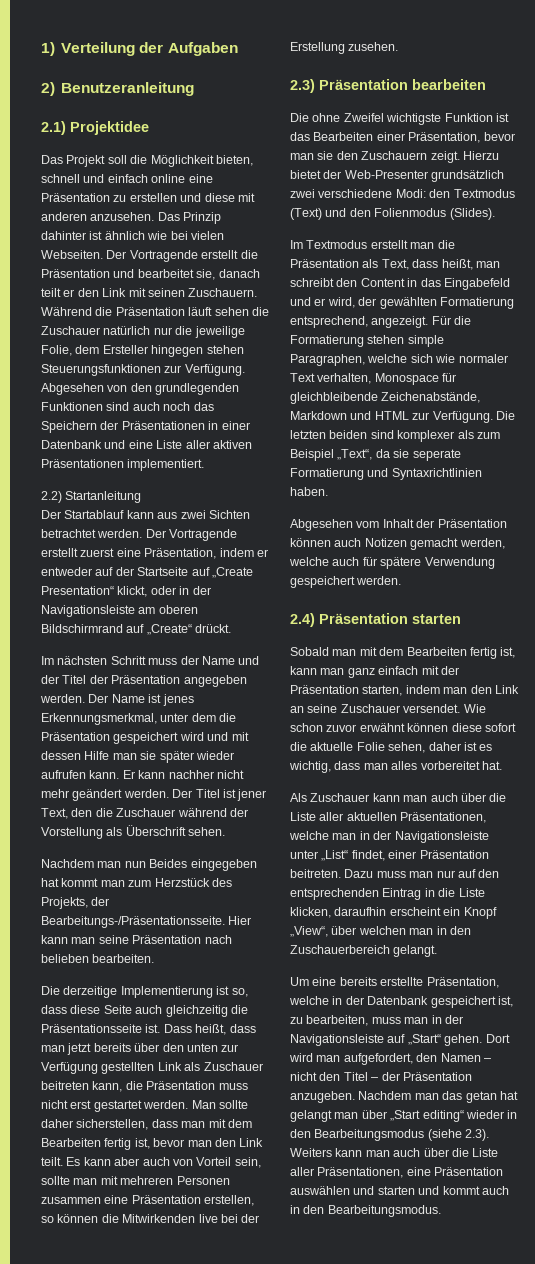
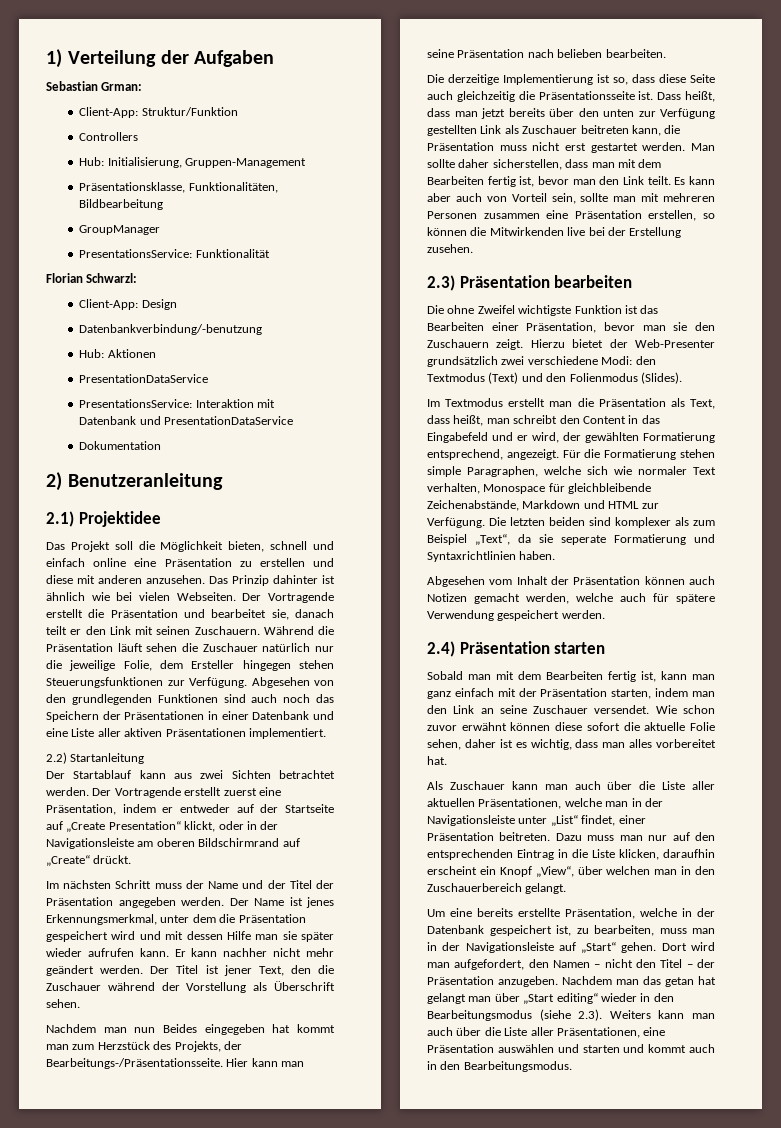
+ Sebastian Grman:
+ Client-App: Struktur/Funktion
+ Controllers
+ Hub: Initialisierung, Gruppen-Management
+ Präsentationsklasse, Funktionalitäten, Bildbearbeitung
+ GroupManager
+ PresentationsService: Funktionalität
+ Florian Schwarzl:
+ Client-App: Design
+ Datenbankverbindung/-benutzung
+ Hub: Aktionen
+ PresentationDataService
+ PresentationsService: Interaktion mit Datenbank und PresentationDataService
+ Dokumentation

